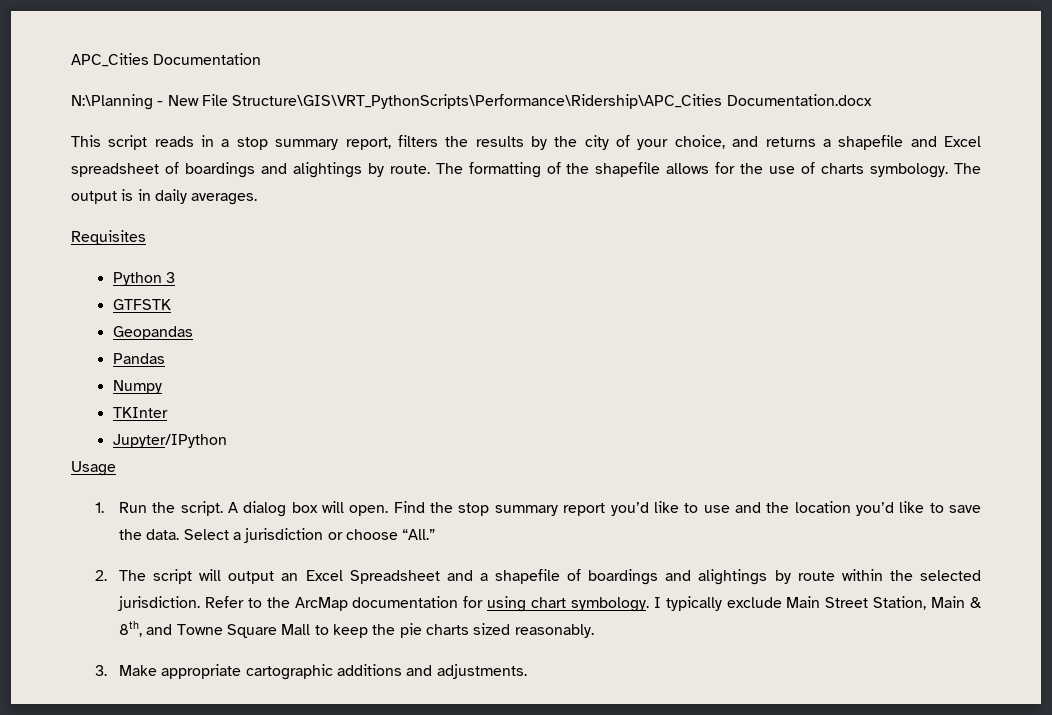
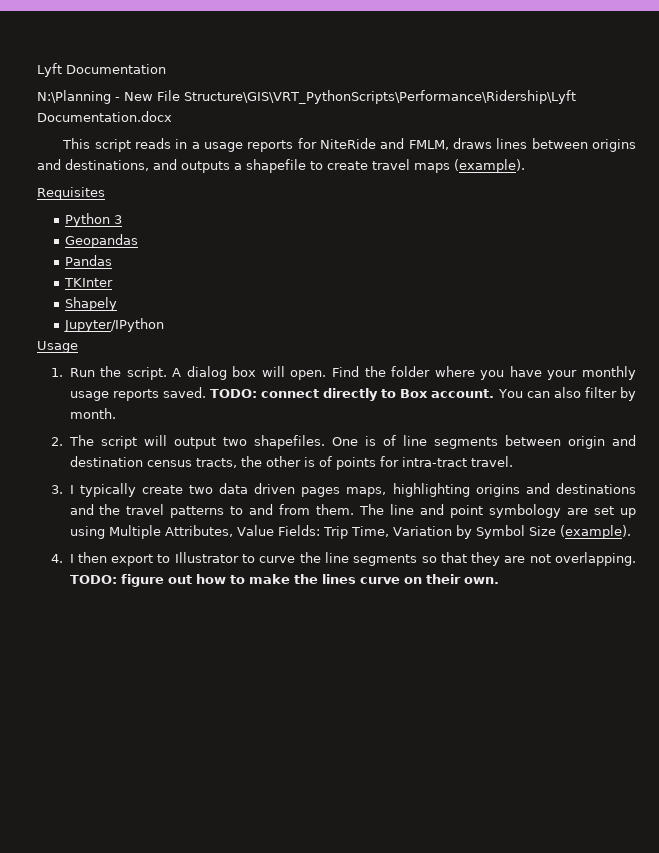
- APC_Cities Documentation
+ Lyft Documentation
- N:\Planning - New File Structure\GIS\VRT_PythonScripts\Performance\Ridership\APC_Cities Documentation.docx
+ N:\Planning - New File Structure\GIS\VRT_PythonScripts\Performance\Ridership\Lyft Documentation.docx
- This script reads in a stop summary report, filters the results by the city of your choice, and returns a shapefile and Excel spreadsheet of boardings and alightings by route. The formatting of the shapefile allows for the use of charts symbology. The output is in daily averages.
+ This script reads in a usage reports for NiteRide and FMLM, draws lines between origins and destinations, and outputs a shapefile to create travel maps (example).
- GTFSTK
- Numpy
  TKInter
+ Shapely
- Find the stop summary report you’d like to use and the location you’d like to save the data. Select a jurisdiction or choose “All.”
+ Find the folder where you have your monthly usage reports saved. TODO: connect directly to Box account. You can also filter by month.
- 2. The script will output an Excel Spreadsheet and a shapefile of boardings and alightings by route within the selected jurisdiction. Refer to the ArcMap documentation for using chart symbology. I typically exclude Main Street Station, Main & 8th, and Towne Square Mall to keep the pie charts sized reasonably.
- 3. Make appropriate cartographic additions and adjustments.
+ 2. The script will output two shapefiles. One is of line segments between origin and destination census tracts, the other is of points for intra-tract travel.
+ 3. I typically create two data driven pages maps, highlighting origins and destinations and the travel patterns to and from them. The line and point symbology are set up using Multiple Attributes, Value Fields: Trip Time, Variation by Symbol Size (example).
+ 4. I then export to Illustrator to curve the line segments so that they are not overlapping. TODO: figure out how to make the lines curve on their own.

